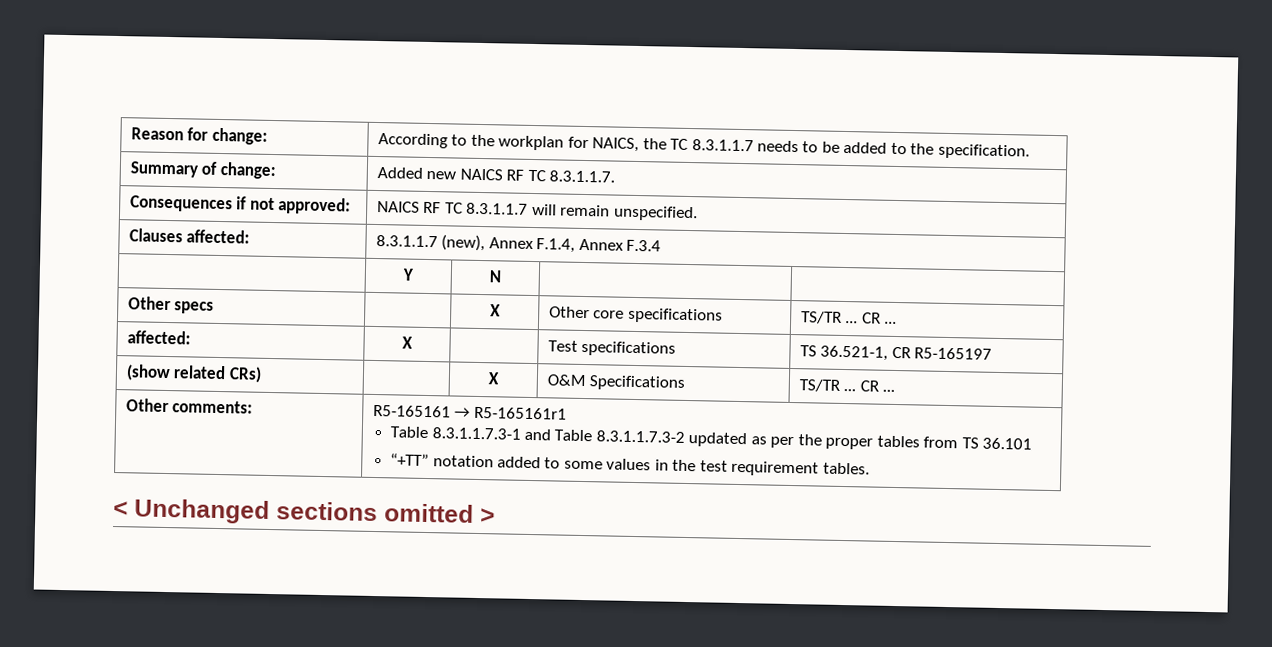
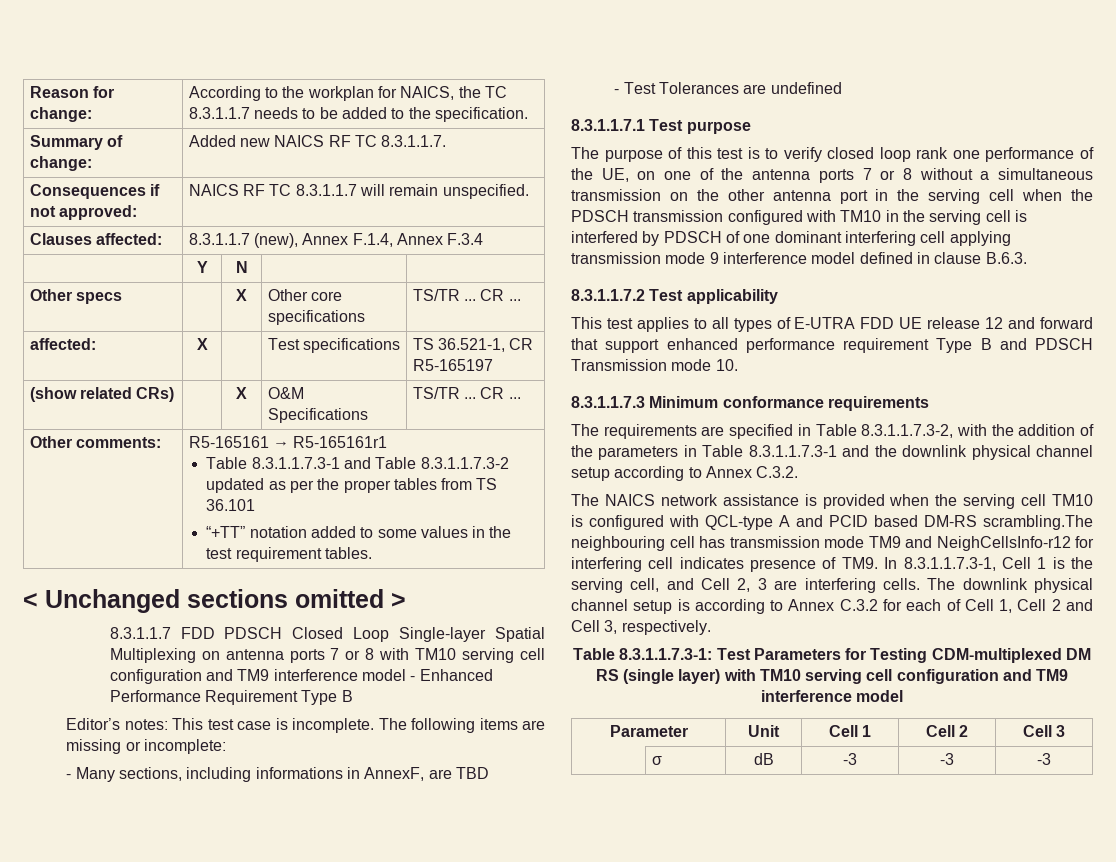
+ 8.3.1.1.7 FDD PDSCH Closed Loop Single-layer Spatial Multiplexing on antenna ports 7 or 8 with TM10 serving cell configuration and TM9 interference model - Enhanced Performance Requirement Type B
+ Editor’s notes: This test case is incomplete. The following items are missing or incomplete:
+ - Many sections, including informations in AnnexF, are TBD
+ - Test Tolerances are undefined
+ 8.3.1.1.7.1 Test purpose
+ The purpose of this test is to verify closed loop rank one performance of the UE, on one of the antenna ports 7 or 8 without a simultaneous transmission on the other antenna port in the serving cell when the PDSCH transmission configured with TM10 in the serving cell is interfered by PDSCH of one dominant interfering cell applying transmission mode 9 interference model defined in clause B.6.3.
+ 8.3.1.1.7.2 Test applicability
+ This test applies to all types of E-UTRA FDD UE release 12 and forward that support enhanced performance requirement Type B and PDSCH Transmission mode 10.
+ 8.3.1.1.7.3 Minimum conformance requirements
+ The requirements are specified in Table 8.3.1.1.7.3-2, with the addition of the parameters in Table 8.3.1.1.7.3-1 and the downlink physical channel setup according to Annex C.3.2.
+ The NAICS network assistance is provided when the serving cell TM10 is configured with QCL-type A and PCID based DM-RS scrambling.The neighbouring cell has transmission mode TM9 and NeighCellsInfo-r12 for interfering cell indicates presence of TM9. In 8.3.1.1.7.3-1, Cell 1 is the serving cell, and Cell 2, 3 are interfering cells. The downlink physical channel setup is according to Annex C.3.2 for each of Cell 1, Cell 2 and Cell 3, respectively.
+ Table 8.3.1.1.7.3-1: Test Parameters for Testing CDM-multiplexed DM RS (single layer) with TM10 serving cell configuration and TM9 interference model
+ Parameter | Unit | Cell 1 | Cell 2 | Cell 3
+ | σ | dB | -3 | -3 | -3

